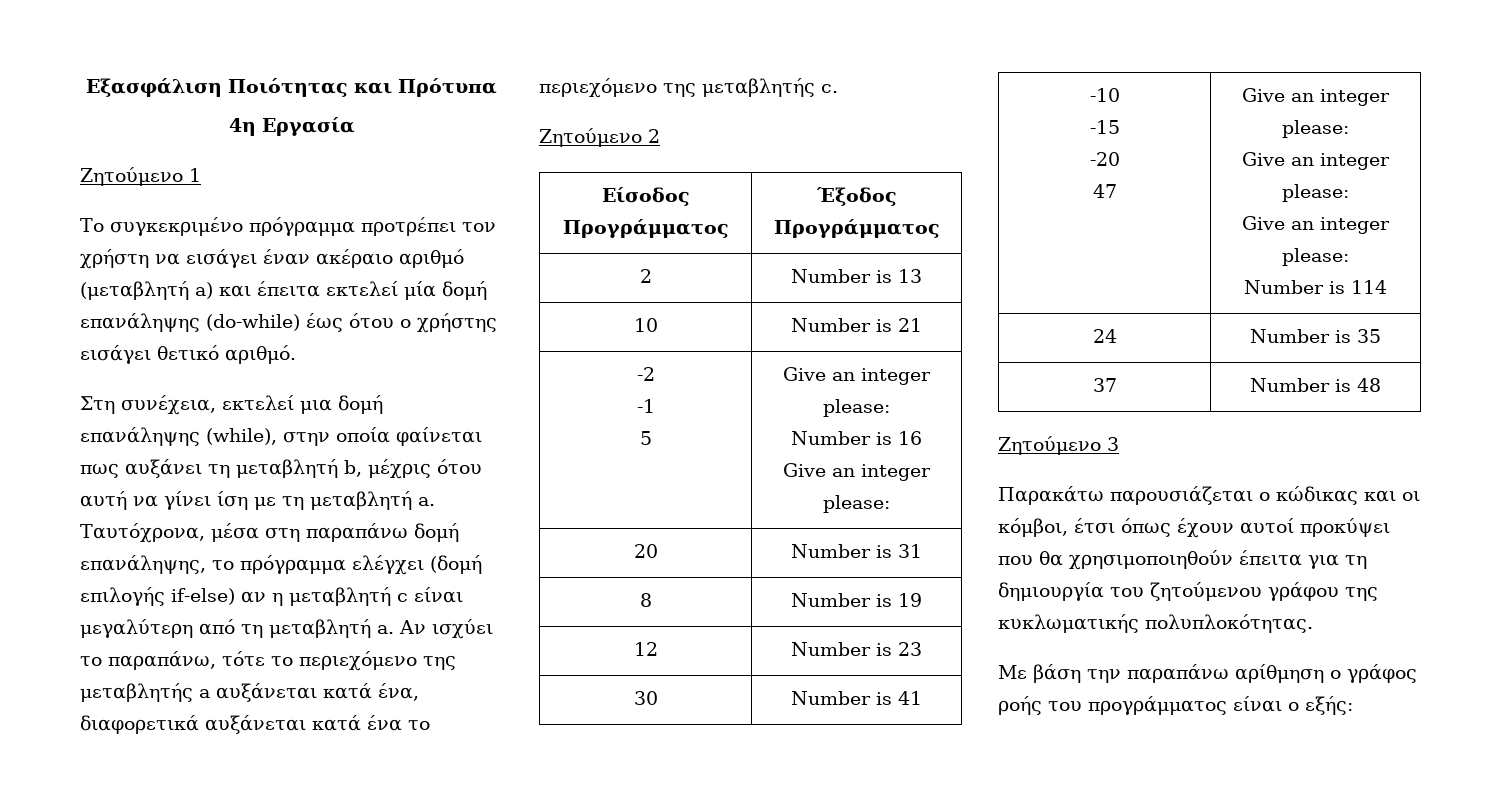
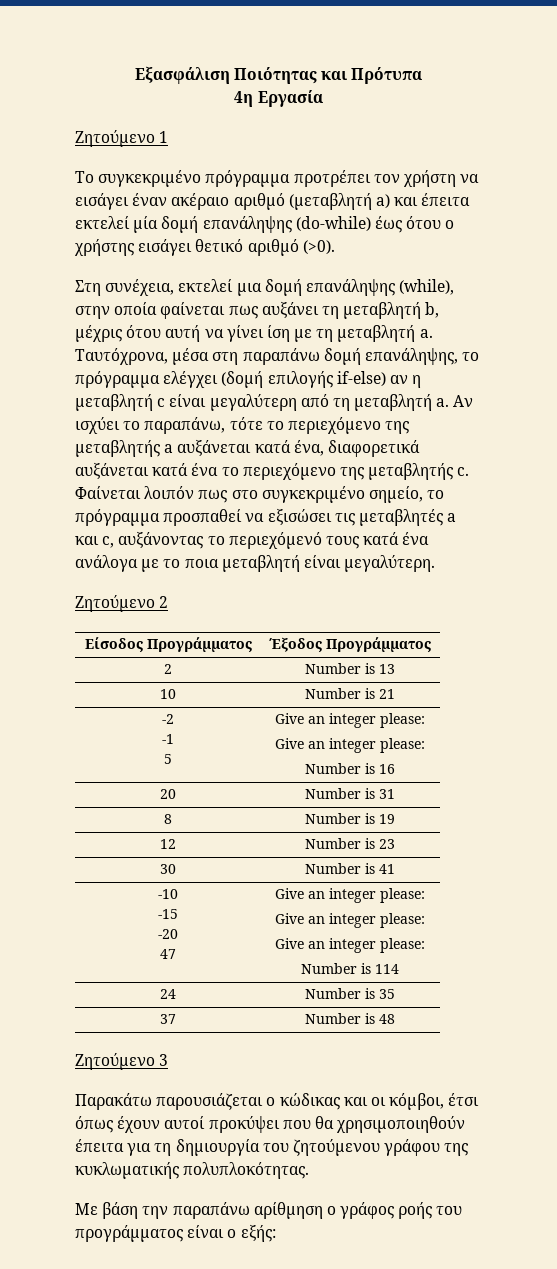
- Το συγκεκριμένο πρόγραμμα προτρέπει τον χρήστη να εισάγει έναν ακέραιο αριθμό (μεταβλητή a) και έπειτα εκτελεί μία δομή επανάληψης (do-while) έως ότου ο χρήστης εισάγει θετικό αριθμό.
+ Το συγκεκριμένο πρόγραμμα προτρέπει τον χρήστη να εισάγει έναν ακέραιο αριθμό (μεταβλητή a) και έπειτα εκτελεί μία δομή επανάληψης (do-while) έως ότου ο χρήστης εισάγει θετικό αριθμό (>0).
+ Φαίνεται λοιπόν πως στο συγκεκριμένο σημείο, το πρόγραμμα προσπαθεί να εξισώσει τις μεταβλητές a και c, αυξάνοντας το περιεχόμενό τους κατά ένα ανάλογα με το ποια μεταβλητή είναι μεγαλύτερη.
  -2
  -1
  5 | Give an integer please:
+ Give an integer please:
  Number is 16
- Give an integer please:

